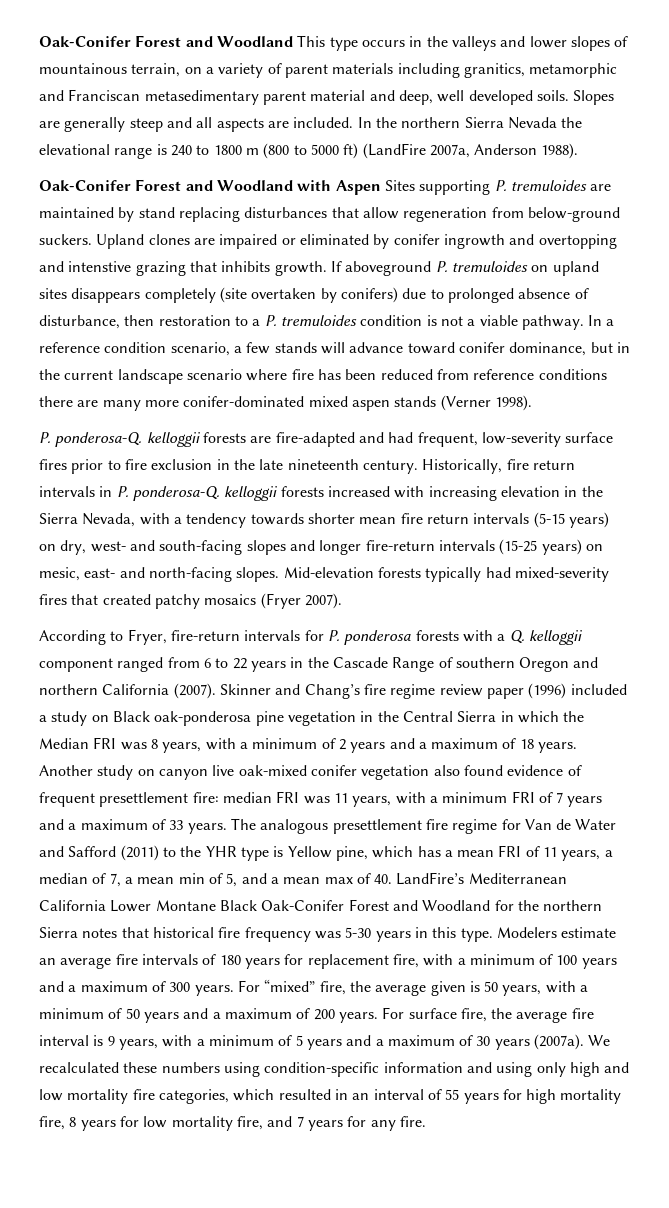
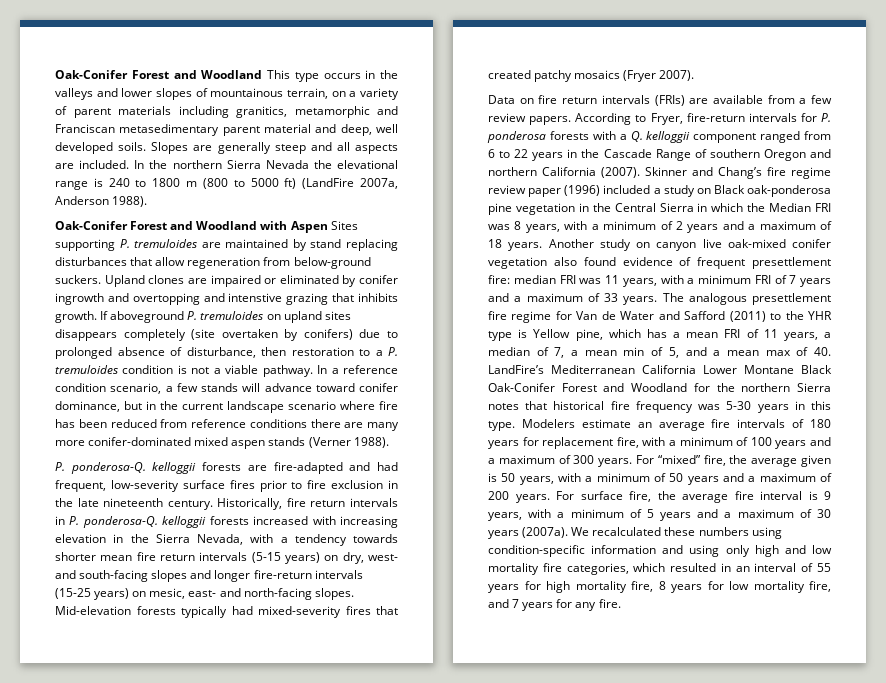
- In a reference condition scenario, a few stands will advance toward conifer dominance, but in the current landscape scenario where fire has been reduced from reference conditions there are many more conifer-dominated mixed aspen stands (Verner 1998).
+ In a reference condition scenario, a few stands will advance toward conifer dominance, but in the current landscape scenario where fire has been reduced from reference conditions there are many more conifer-dominated mixed aspen stands (Verner 1988).
+ Data on fire return intervals (FRIs) are available from a few review papers.

